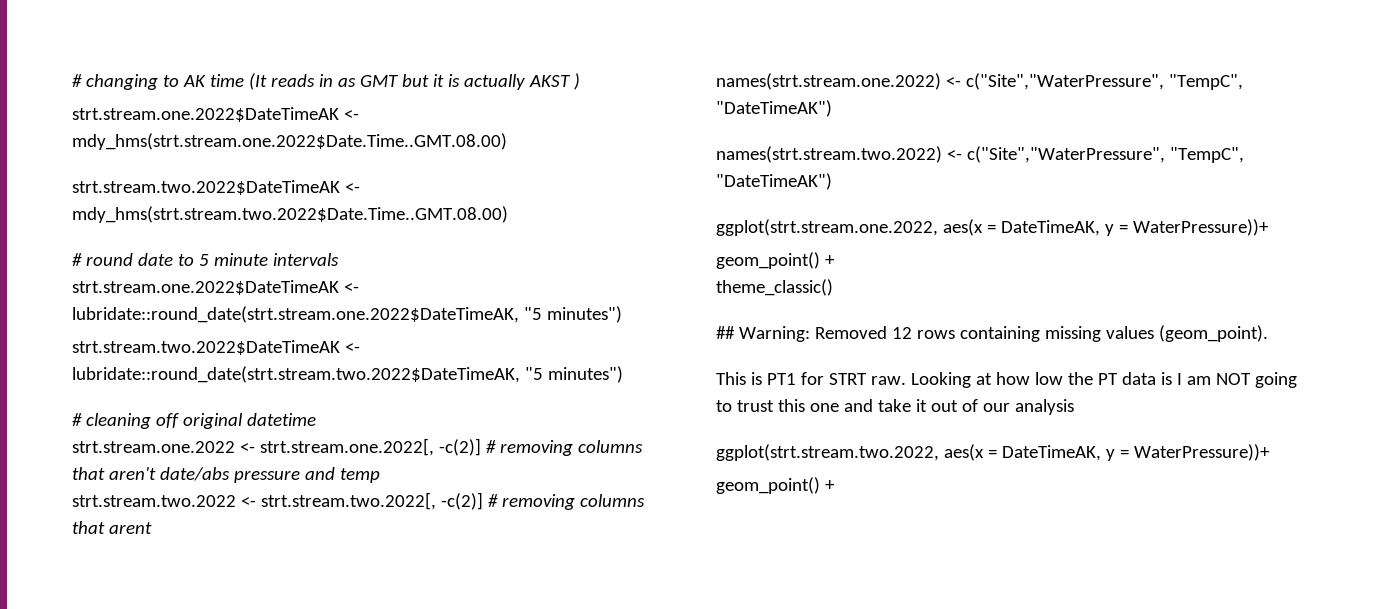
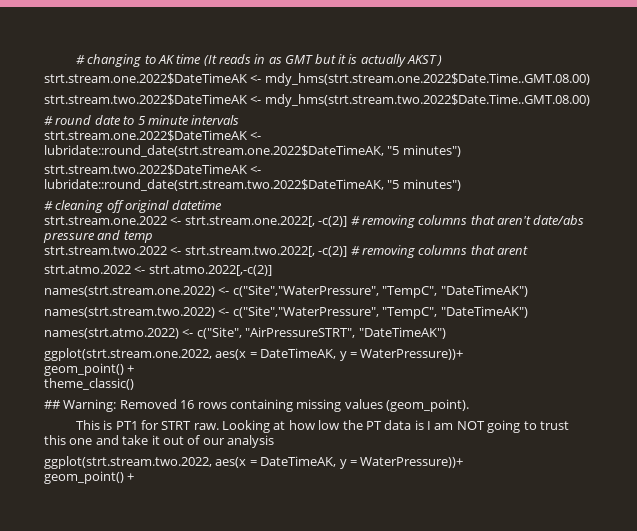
+ strt.atmo.2022 <- strt.atmo.2022[,-c(2)]
+ names(strt.atmo.2022) <- c("Site", "AirPressureSTRT", "DateTimeAK")
- ## Warning: Removed 12 rows containing missing values (geom_point).
+ ## Warning: Removed 16 rows containing missing values (geom_point).

